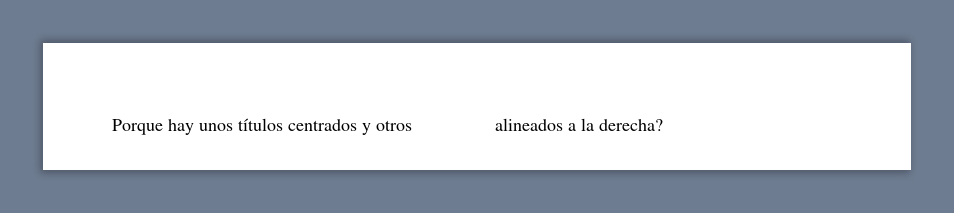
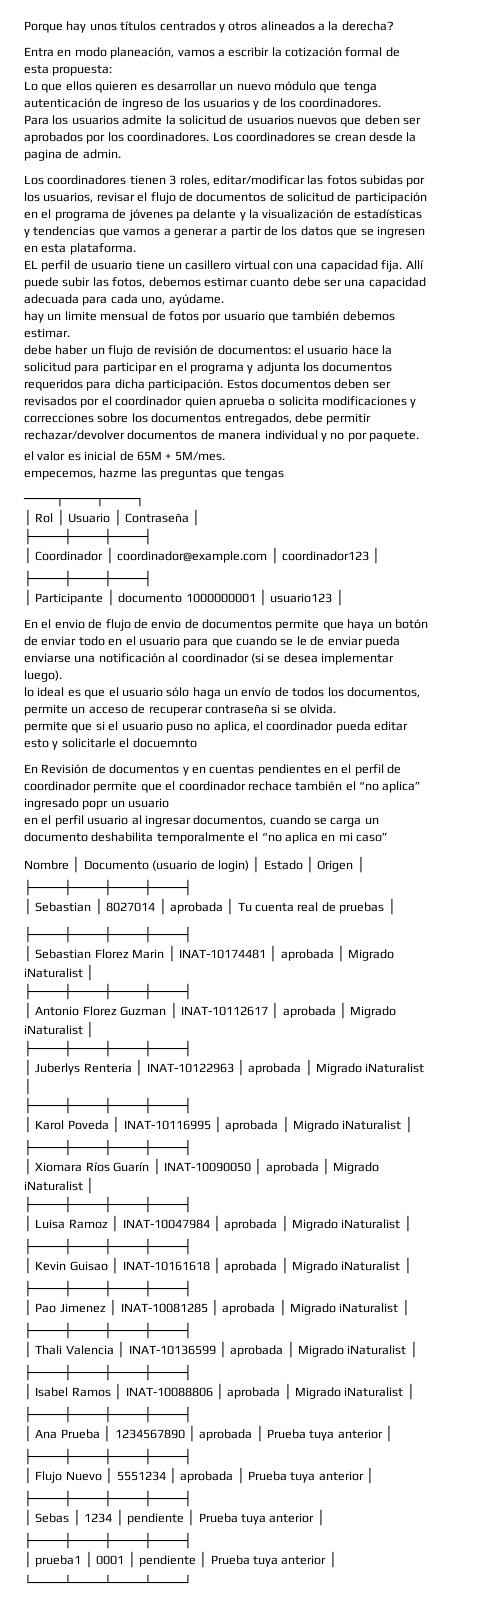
+ Entra en modo planeación, vamos a escribir la cotización formal de esta propuesta:
+ Lo que ellos quieren es desarrollar un nuevo módulo que tenga autenticación de ingreso de los usuarios y de los coordinadores.
+ Para los usuarios admite la solicitud de usuarios nuevos que deben ser aprobados por los coordinadores. Los coordinadores se crean desde la pagina de admin.
+ Los coordinadores tienen 3 roles, editar/modificar las fotos subidas por los usuarios, revisar el flujo de documentos de solicitud de participación en el programa de jóvenes pa delante y la visualización de estadísticas y tendencias que vamos a generar a partir de los datos que se ingresen en esta plataforma.
+ EL perfil de usuario tiene un casillero virtual con una capacidad fija. Allí puede subir las fotos, debemos estimar cuanto debe ser una capacidad adecuada para cada uno, ayúdame.
+ hay un limite mensual de fotos por usuario que también debemos estimar.
+ debe haber un flujo de revisión de documentos: el usuario hace la solicitud para participar en el programa y adjunta los documentos requeridos para dicha participación. Estos documentos deben ser revisados por el coordinador quien aprueba o solicita modificaciones y correcciones sobre los documentos entregados, debe permitir rechazar/devolver documentos de manera individual y no por paquete.
+ el valor es inicial de 65M + 5M/mes.
+ empecemos, hazme las preguntas que tengas
+ ────┬────┬────┐
+ │ Rol │ Usuario │ Contraseña │
+ ├────┼────┼────┤
+ │ Coordinador │ coordinador@example.com │ coordinador123 │
+ ├────┼────┼────┤
+ │ Participante │ documento 1000000001 │ usuario123 │
+ En el envio de flujo de envio de documentos permite que haya un botón de enviar todo en el usuario para que cuando se le de enviar pueda enviarse una notificación al coordinador (si se desea implementar luego).
+ lo ideal es que el usuario sólo haga un envío de todos los documentos, permite un acceso de recuperar contraseña si se olvida.
+ permite que si el usuario puso no aplica, el coordinador pueda editar esto y solicitarle el docuemnto
+ En Revisión de documentos y en cuentas pendientes en el perfil de coordinador permite que el coordinador rechace también el “no aplica” ingresado popr un usuario
+ en el perfil usuario al ingresar documentos, cuando se carga un documento deshabilita temporalmente el “no aplica en mi caso”
+ Nombre │ Documento (usuario de login) │ Estado │ Origen │
+ ├────┼────┼────┼────┤
+ │ Sebastian │ 8027014 │ aprobada │ Tu cuenta real de pruebas │
+ ├────┼────┼────┼────┤
+ │ Sebastian Florez Marin │ INAT-10174481 │ aprobada │ Migrado iNaturalist │
+ ├────┼────┼────┼────┤
+ │ Antonio Florez Guzman │ INAT-10112617 │ aprobada │ Migrado iNaturalist │
+ ├────┼────┼────┼────┤
+ │ Juberlys Renteria │ INAT-10122963 │ aprobada │ Migrado iNaturalist │
+ ├────┼────┼────┼────┤
+ │ Karol Poveda │ INAT-10116995 │ aprobada │ Migrado iNaturalist │
+ ├────┼────┼────┼────┤
+ │ Xiomara Ríos Guarín │ INAT-10090050 │ aprobada │ Migrado iNaturalist │
+ ├────┼────┼────┼────┤
+ │ Luisa Ramoz │ INAT-10047984 │ aprobada │ Migrado iNaturalist │
+ ├────┼────┼────┼────┤
+ │ Kevin Guisao │ INAT-10161618 │ aprobada │ Migrado iNaturalist │
+ ├────┼────┼────┼────┤
+ │ Pao Jimenez │ INAT-10081285 │ aprobada │ Migrado iNaturalist │
+ ├────┼────┼────┼────┤
+ │ Thali Valencia │ INAT-10136599 │ aprobada │ Migrado iNaturalist │
+ ├────┼────┼────┼────┤
+ │ Isabel Ramos │ INAT-10088806 │ aprobada │ Migrado iNaturalist │
+ ├────┼────┼────┼────┤
+ │ Ana Prueba │ 1234567890 │ aprobada │ Prueba tuya anterior │
+ ├────┼────┼────┼────┤
+ │ Flujo Nuevo │ 5551234 │ aprobada │ Prueba tuya anterior │
+ ├────┼────┼────┼────┤
+ │ Sebas │ 1234 │ pendiente │ Prueba tuya anterior │
+ ├────┼────┼────┼────┤
+ │ prueba1 │ 0001 │ pendiente │ Prueba tuya anterior │
+ └────┴────┴────┴────┘

